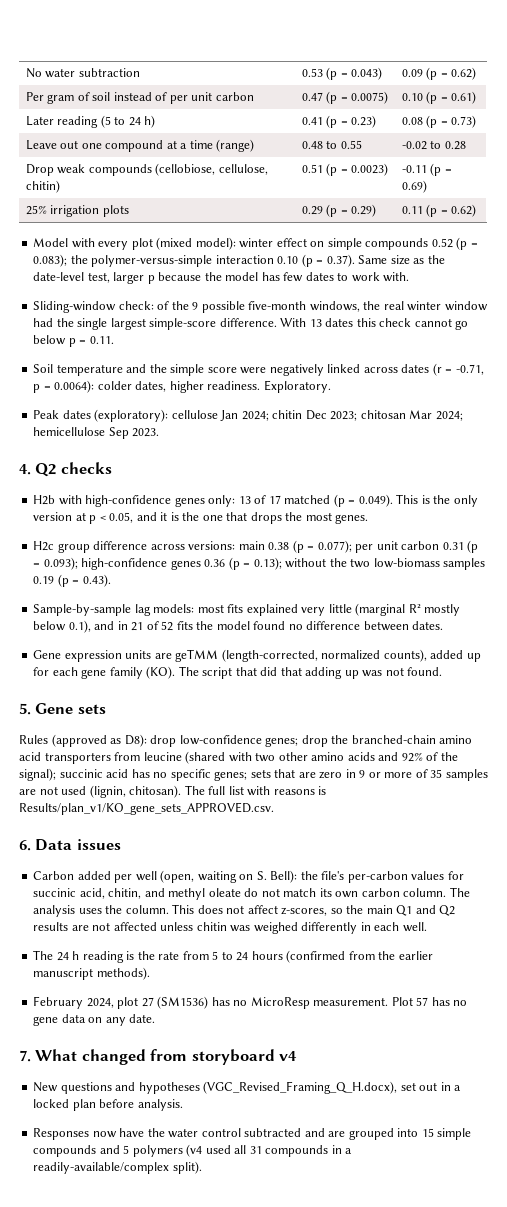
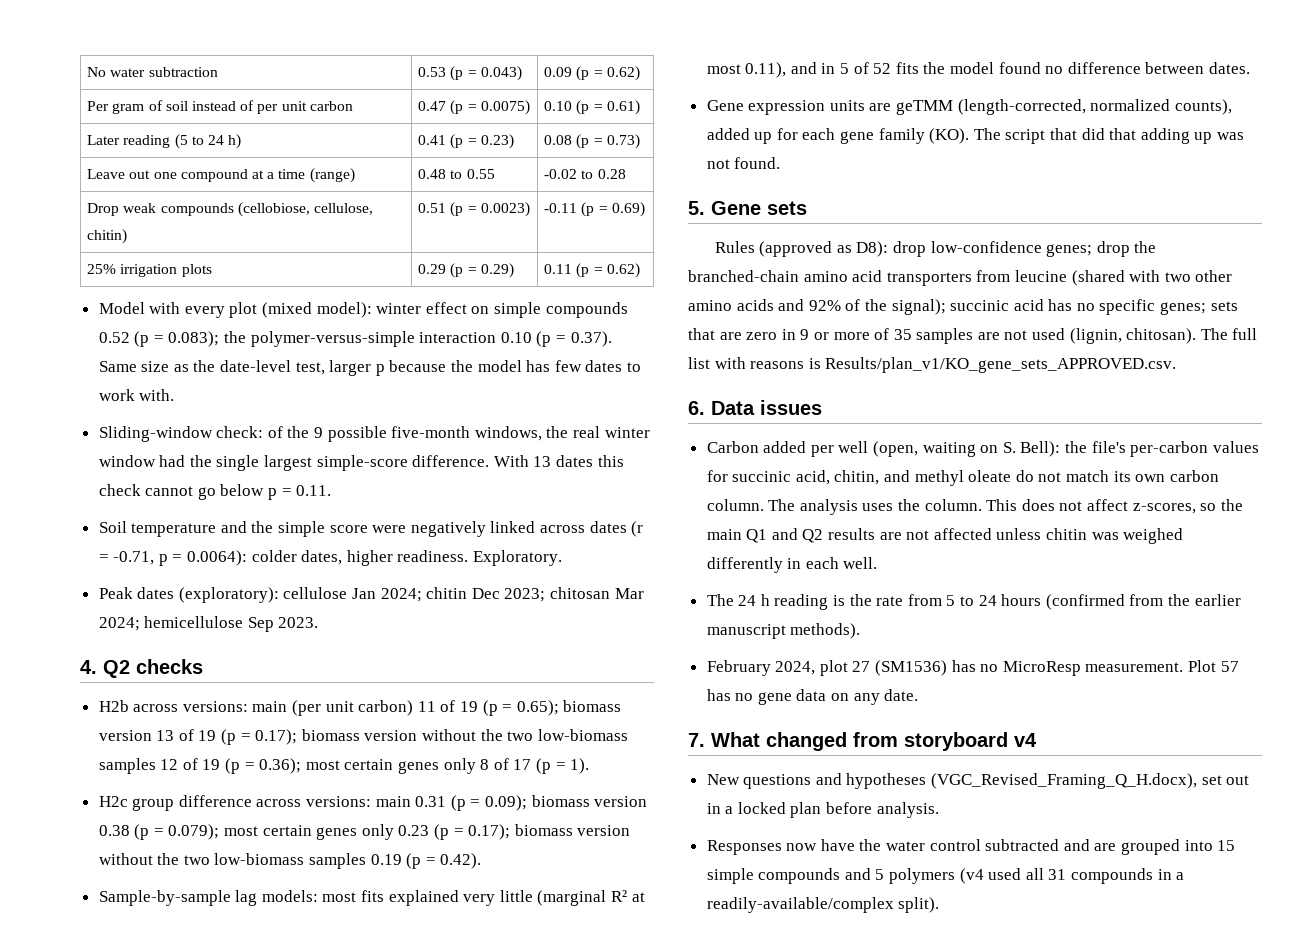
- H2b with high-confidence genes only: 13 of 17 matched (p = 0.049). This is the only version at p < 0.05, and it is the one that drops the most genes.
+ H2b across versions: main (per unit carbon) 11 of 19 (p = 0.65); biomass version 13 of 19 (p = 0.17); biomass version without the two low-biomass samples 12 of 19 (p = 0.36); most certain genes only 8 of 17 (p = 1).
- H2c group difference across versions: main 0.38 (p = 0.077); per unit carbon 0.31 (p = 0.093); high-confidence genes 0.36 (p = 0.13); without the two low-biomass samples 0.19 (p = 0.43).
+ H2c group difference across versions: main 0.31 (p = 0.09); biomass version 0.38 (p = 0.079); most certain genes only 0.23 (p = 0.17); biomass version without the two low-biomass samples 0.19 (p = 0.42).
- Sample-by-sample lag models: most fits explained very little (marginal R² mostly below 0.1), and in 21 of 52 fits the model found no difference between dates.
+ Sample-by-sample lag models: most fits explained very little (marginal R² at most 0.11), and in 5 of 52 fits the model found no difference between dates.

